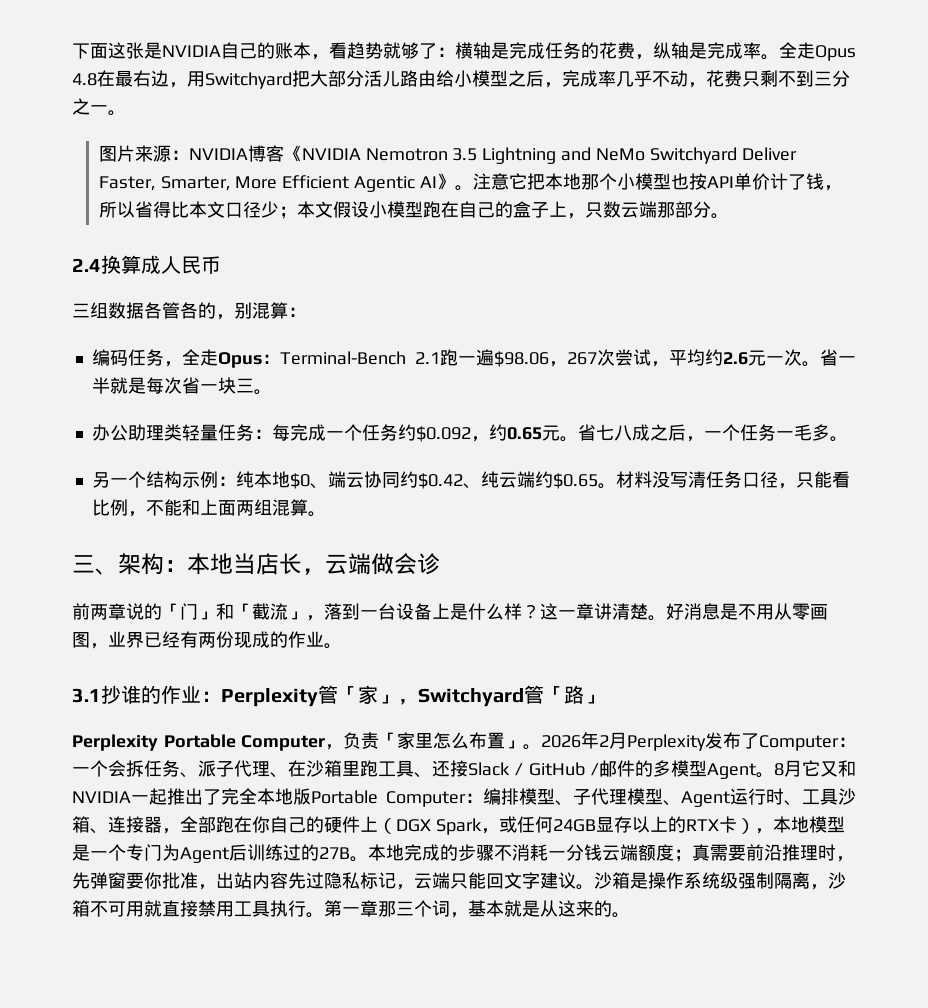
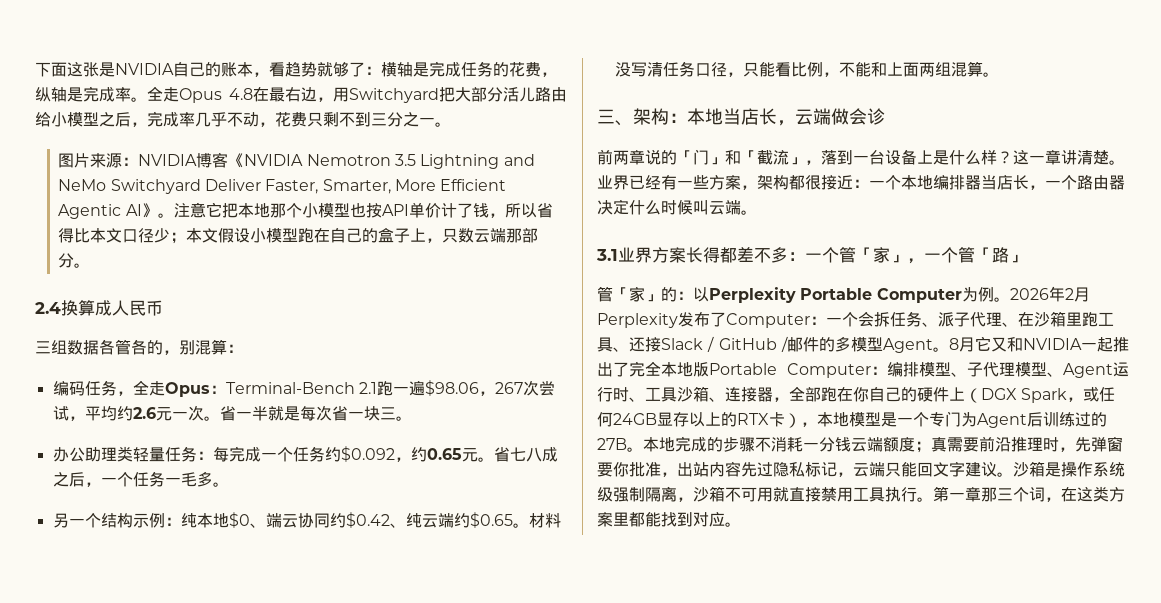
- 好消息是不用从零画图，业界已经有两份现成的作业。
- 3.1抄谁的作业：Perplexity管「家」，Switchyard管「路」
+ 业界已经有一些方案，架构都很接近：一个本地编排器当店长，一个路由器决定什么时候叫云端。
+ 3.1业界方案长得都差不多：一个管「家」，一个管「路」
- Perplexity Portable Computer，负责「家里怎么布置」。
+ 管「家」的：以Perplexity Portable Computer为例。
- 第一章那三个词，基本就是从这来的。
+ 第一章那三个词，在这类方案里都能找到对应。

